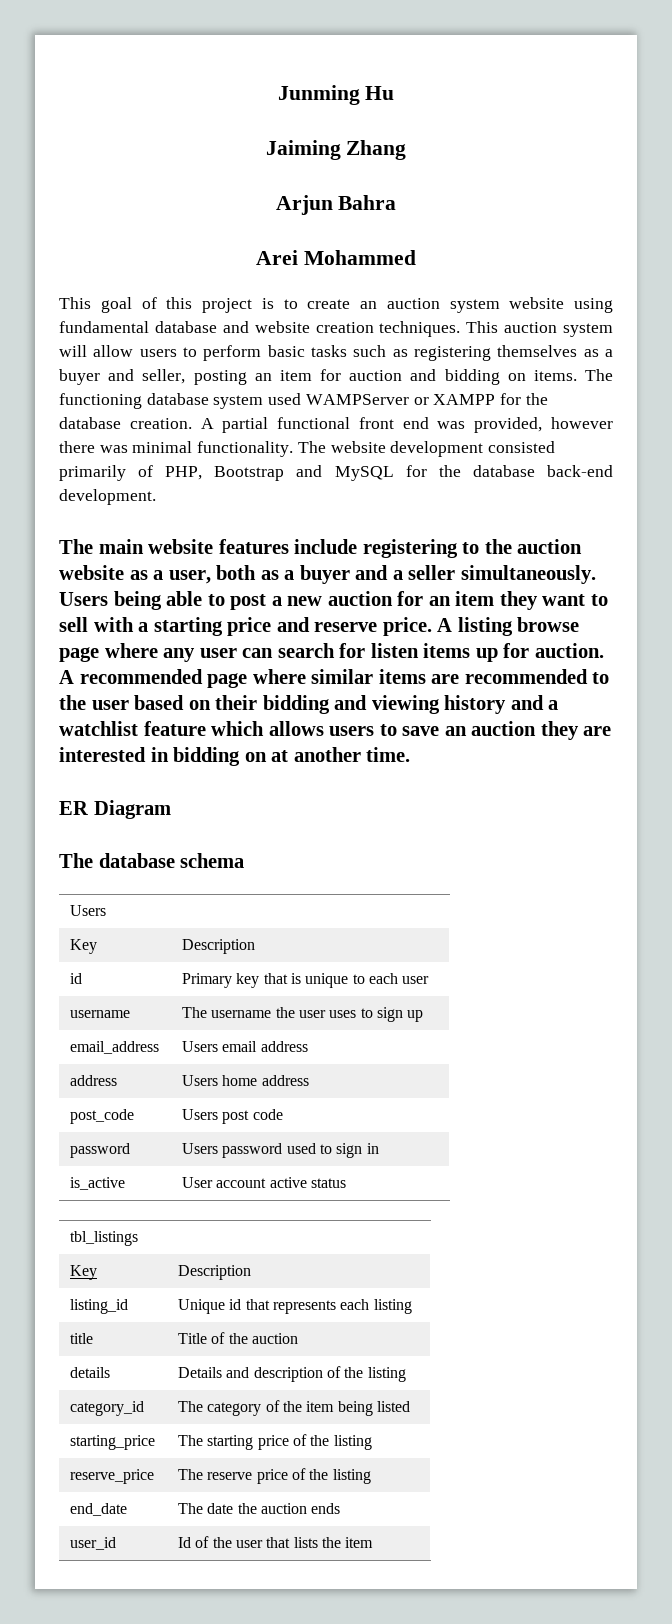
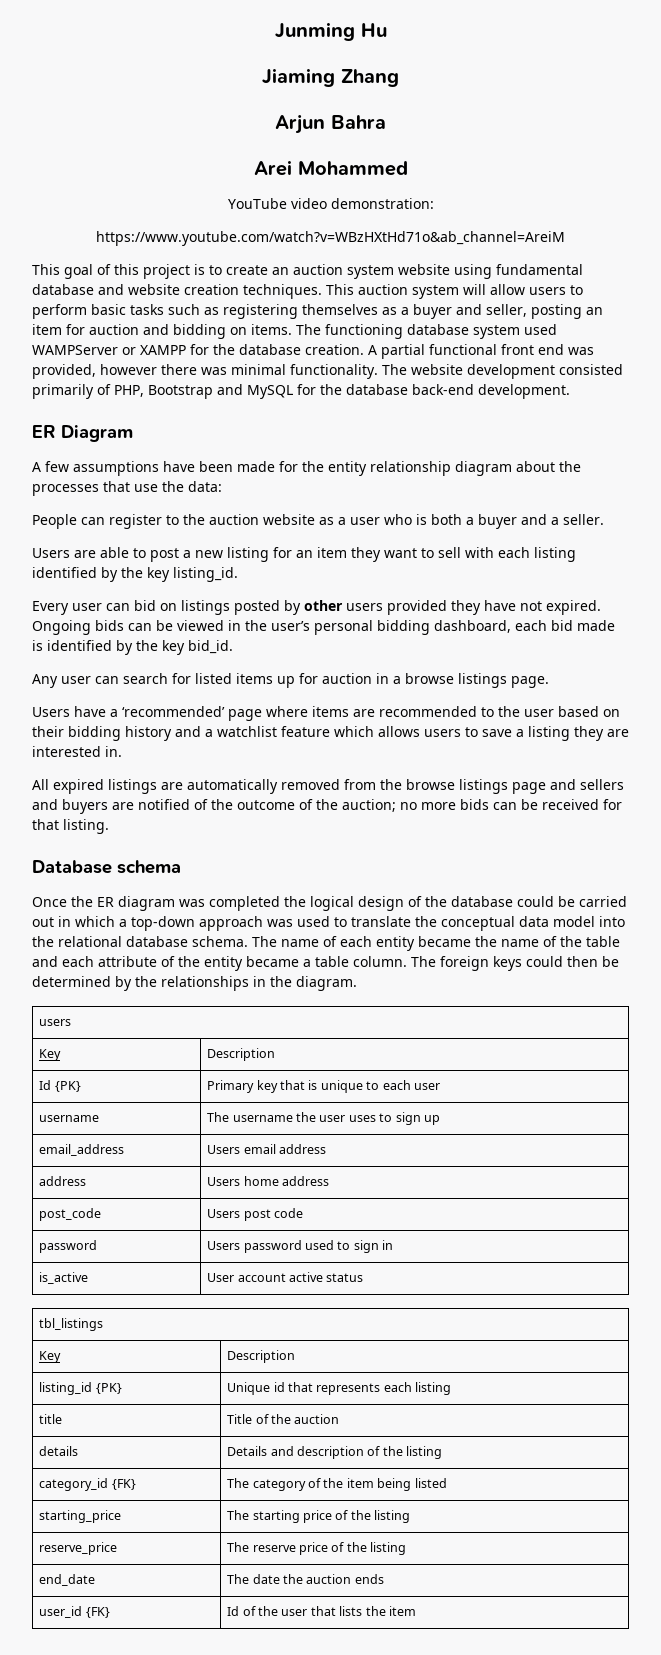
- Jaiming Zhang
+ Jiaming Zhang
+ YouTube video demonstration:
+ https://www.youtube.com/watch?v=WBzHXtHd71o&ab_channel=AreiM
- The main website features include registering to the auction website as a user, both as a buyer and a seller simultaneously. Users being able to post a new auction for an item they want to sell with a starting price and reserve price. A listing browse page where any user can search for listen items up for auction. A recommended page where similar items are recommended to the user based on their bidding and viewing history and a watchlist feature which allows users to save an auction they are interested in bidding on at another time.
  ER Diagram
- The database schema
- Users
+ A few assumptions have been made for the entity relationship diagram about the processes that use the data:
+ People can register to the auction website as a user who is both a buyer and a seller.
+ Users are able to post a new listing for an item they want to sell with each listing identified by the key listing_id.
+ Every user can bid on listings posted by other users provided they have not expired. Ongoing bids can be viewed in the user’s personal bidding dashboard, each bid made is identified by the key bid_id.
+ Any user can search for listed items up for auction in a browse listings page.
+ Users have a ‘recommended’ page where items are recommended to the user based on their bidding history and a watchlist feature which allows users to save a listing they are interested in.
+ All expired listings are automatically removed from the browse listings page and sellers and buyers are notified of the outcome of the auction; no more bids can be received for that listing.
+ Database schema
+ Once the ER diagram was completed the logical design of the database could be carried out in which a top-down approach was used to translate the conceptual data model into the relational database schema. The name of each entity became the name of the table and each attribute of the entity became a table column. The foreign keys could then be determined by the relationships in the diagram.
+ users
  Key | Description
- id | Primary key that is unique to each user
+ Id {PK} | Primary key that is unique to each user
- listing_id | Unique id that represents each listing
+ listing_id {PK} | Unique id that represents each listing
- category_id | The category of the item being listed
+ category_id {FK} | The category of the item being listed
- user_id | Id of the user that lists the item
+ user_id {FK} | Id of the user that lists the item

